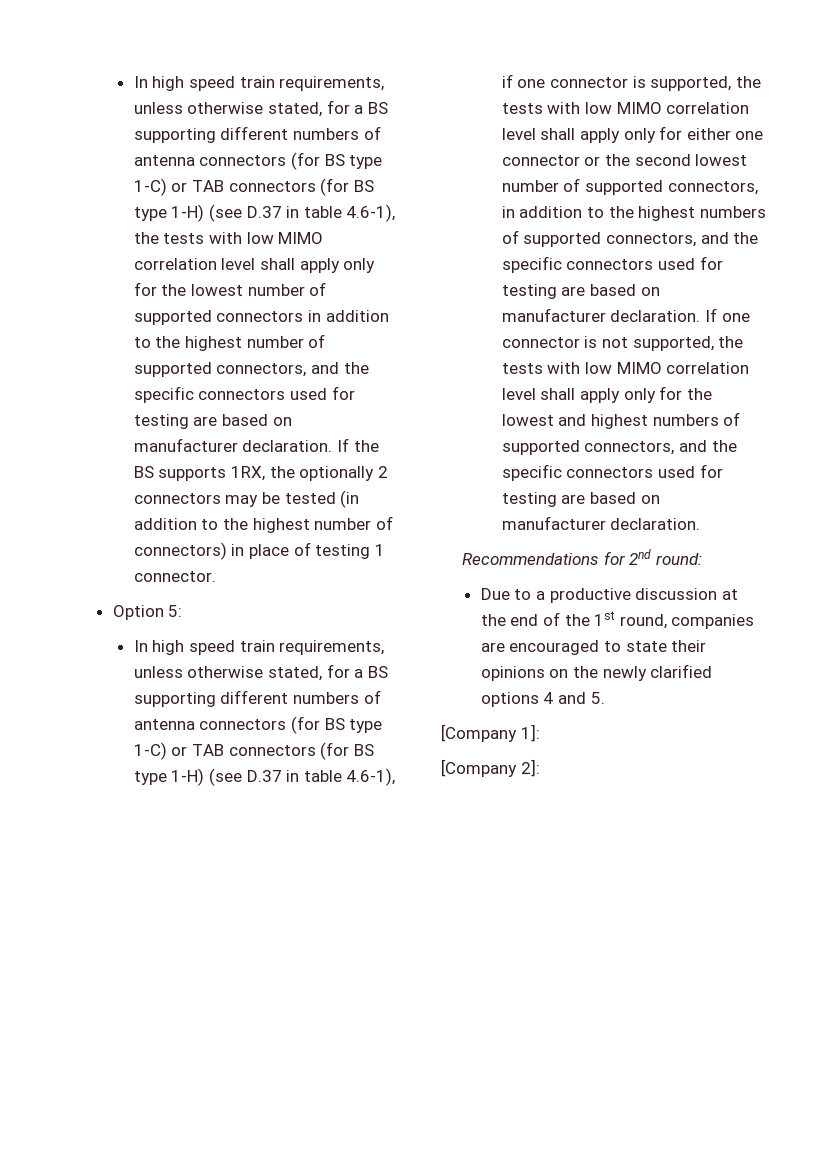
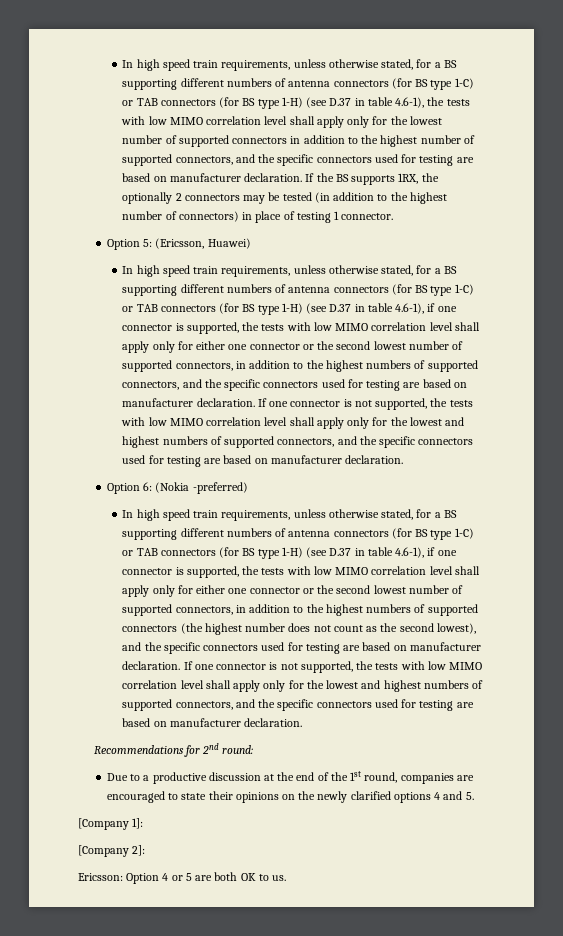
- Option 5:
+ Option 5: (Ericsson, Huawei)
+ Option 6: (Nokia -preferred)
+ In high speed train requirements, unless otherwise stated, for a BS supporting different numbers of antenna connectors (for BS type 1-C) or TAB connectors (for BS type 1-H) (see D.37 in table 4.6-1), if one connector is supported, the tests with low MIMO correlation level shall apply only for either one connector or the second lowest number of supported connectors, in addition to the highest numbers of supported connectors (the highest number does not count as the second lowest), and the specific connectors used for testing are based on manufacturer declaration. If one connector is not supported, the tests with low MIMO correlation level shall apply only for the lowest and highest numbers of supported connectors, and the specific connectors used for testing are based on manufacturer declaration.
+ Ericsson: Option 4 or 5 are both OK to us.

